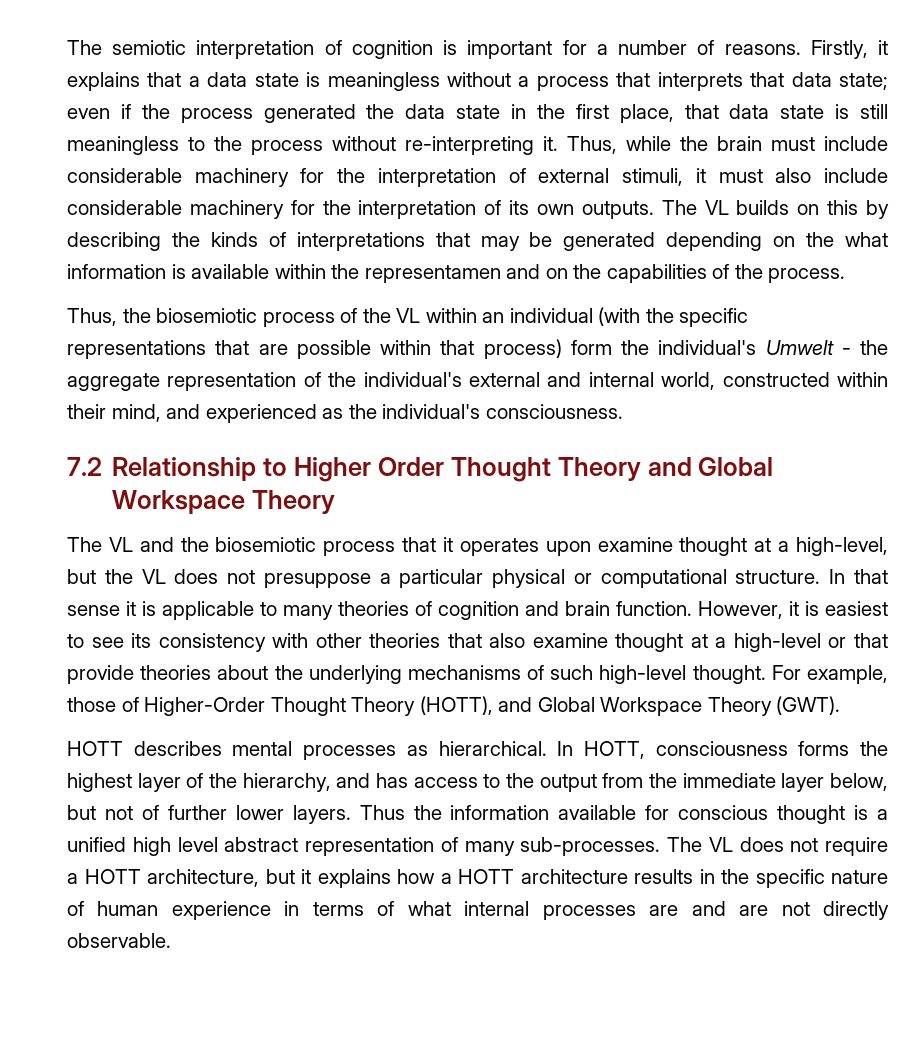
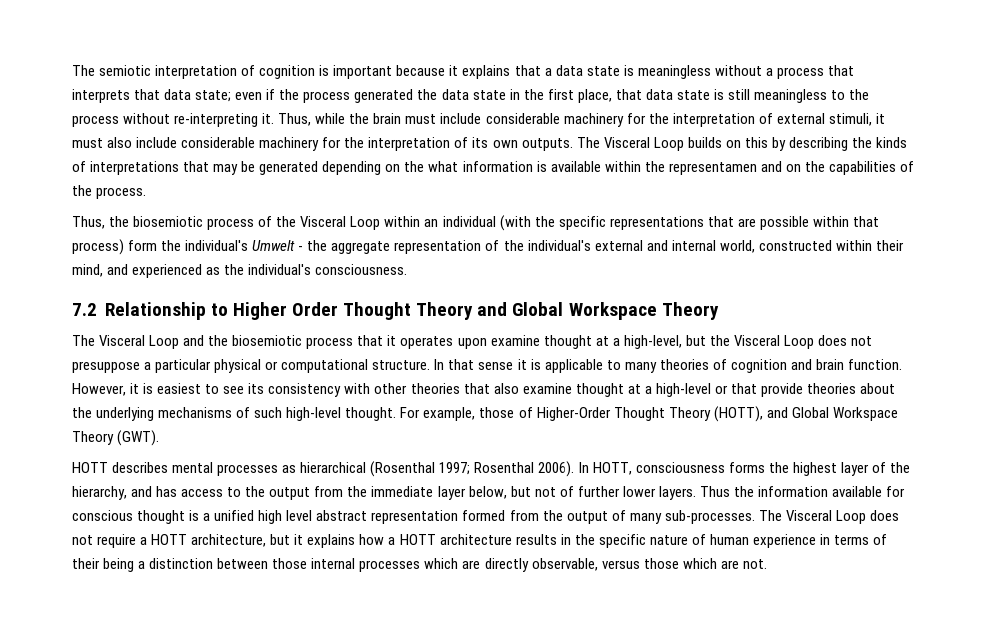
- The semiotic interpretation of cognition is important for a number of reasons. Firstly, it explains that a data state is meaningless without a process that interprets that data state; even if the process generated the data state in the first place, that data state is still meaningless to the process without re-interpreting it.
+ The semiotic interpretation of cognition is important because it explains that a data state is meaningless without a process that interprets that data state; even if the process generated the data state in the first place, that data state is still meaningless to the process without re-interpreting it.
- The VL builds on this by describing the kinds of interpretations that may be generated depending on the what information is available within the representamen and on the capabilities of the process.
+ The Visceral Loop builds on this by describing the kinds of interpretations that may be generated depending on the what information is available within the representamen and on the capabilities of the process.
- Thus, the biosemiotic process of the VL within an individual (with the specific representations that are possible within that process) form the individual's Umwelt - the aggregate representation of the individual's external and internal world, constructed within their mind, and experienced as the individual's consciousness.
+ Thus, the biosemiotic process of the Visceral Loop within an individual (with the specific representations that are possible within that process) form the individual's Umwelt - the aggregate representation of the individual's external and internal world, constructed within their mind, and experienced as the individual's consciousness.
- The VL and the biosemiotic process that it operates upon examine thought at a high-level, but the VL does not presuppose a particular physical or computational structure.
+ The Visceral Loop and the biosemiotic process that it operates upon examine thought at a high-level, but the Visceral Loop does not presuppose a particular physical or computational structure.
- HOTT describes mental processes as hierarchical.
+ HOTT describes mental processes as hierarchical (Rosenthal 1997; Rosenthal 2006).
- Thus the information available for conscious thought is a unified high level abstract representation of many sub-processes.
+ Thus the information available for conscious thought is a unified high level abstract representation formed from the output of many sub-processes.
- The VL does not require a HOTT architecture, but it explains how a HOTT architecture results in the specific nature of human experience in terms of what internal processes are and are not directly observable.
+ The Visceral Loop does not require a HOTT architecture, but it explains how a HOTT architecture results in the specific nature of human experience in terms of their being a distinction between those internal processes which are directly observable, versus those which are not.

